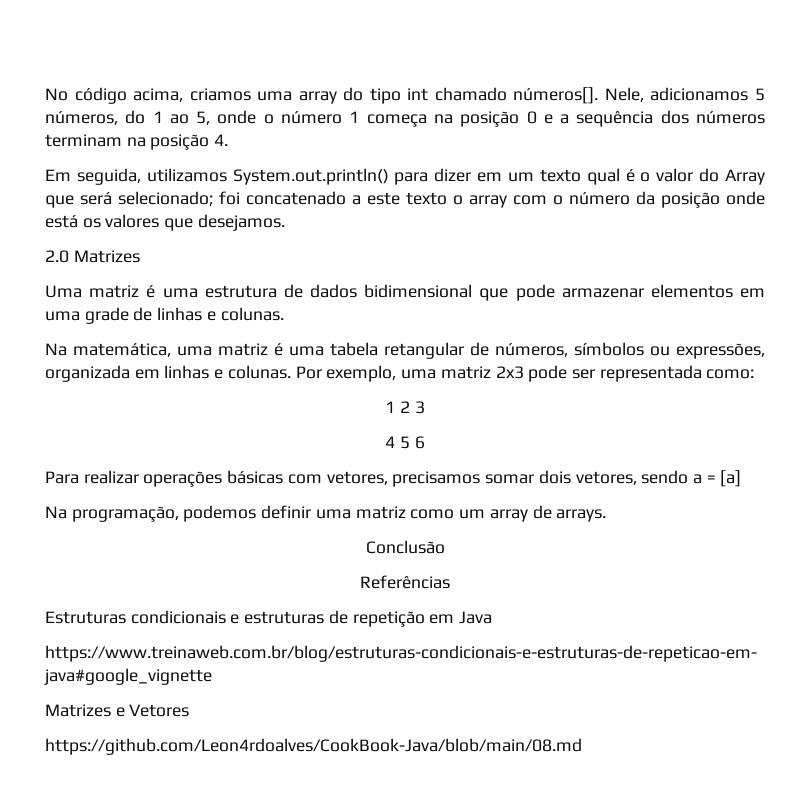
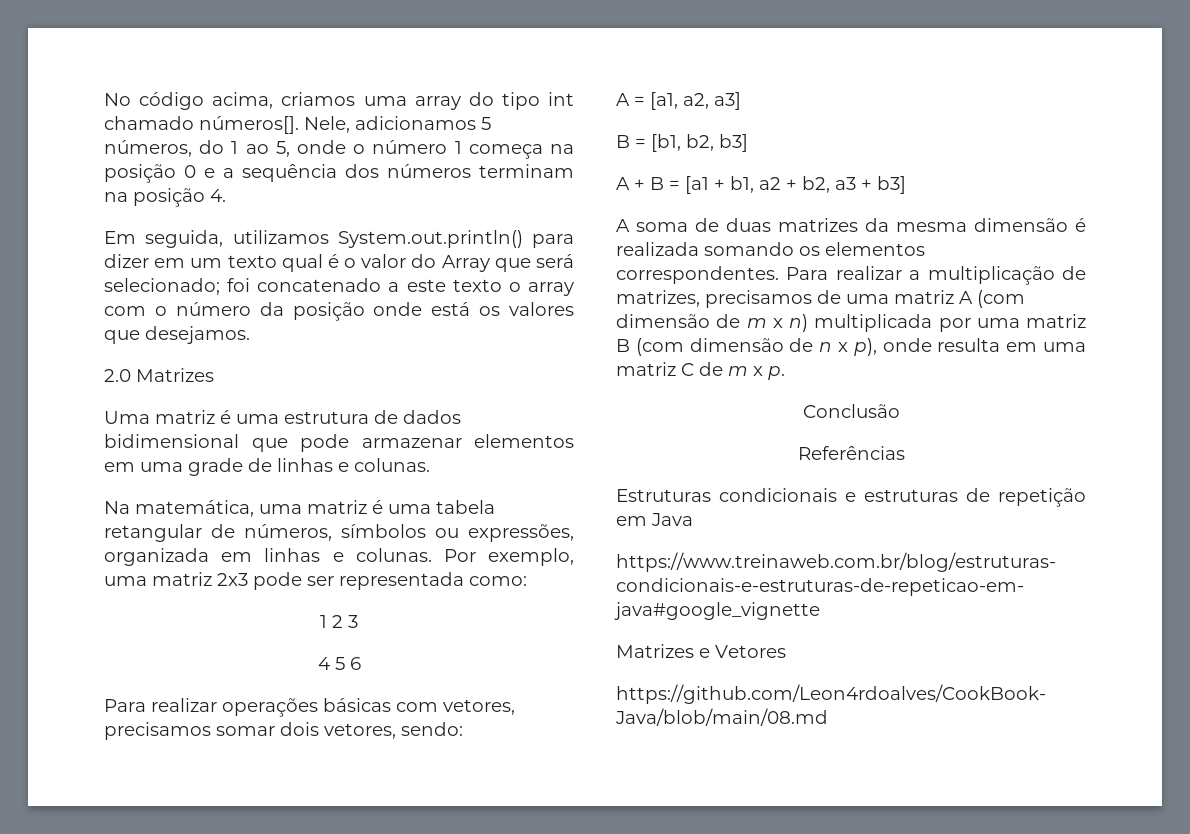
- Para realizar operações básicas com vetores, precisamos somar dois vetores, sendo a = [a]
- Na programação, podemos definir uma matriz como um array de arrays.
+ Para realizar operações básicas com vetores, precisamos somar dois vetores, sendo:
+ A = [a1, a2, a3]
+ B = [b1, b2, b3]
+ A + B = [a1 + b1, a2 + b2, a3 + b3]
+ A soma de duas matrizes da mesma dimensão é realizada somando os elementos correspondentes. Para realizar a multiplicação de matrizes, precisamos de uma matriz A (com dimensão de m x n) multiplicada por uma matriz B (com dimensão de n x p), onde resulta em uma matriz C de m x p.

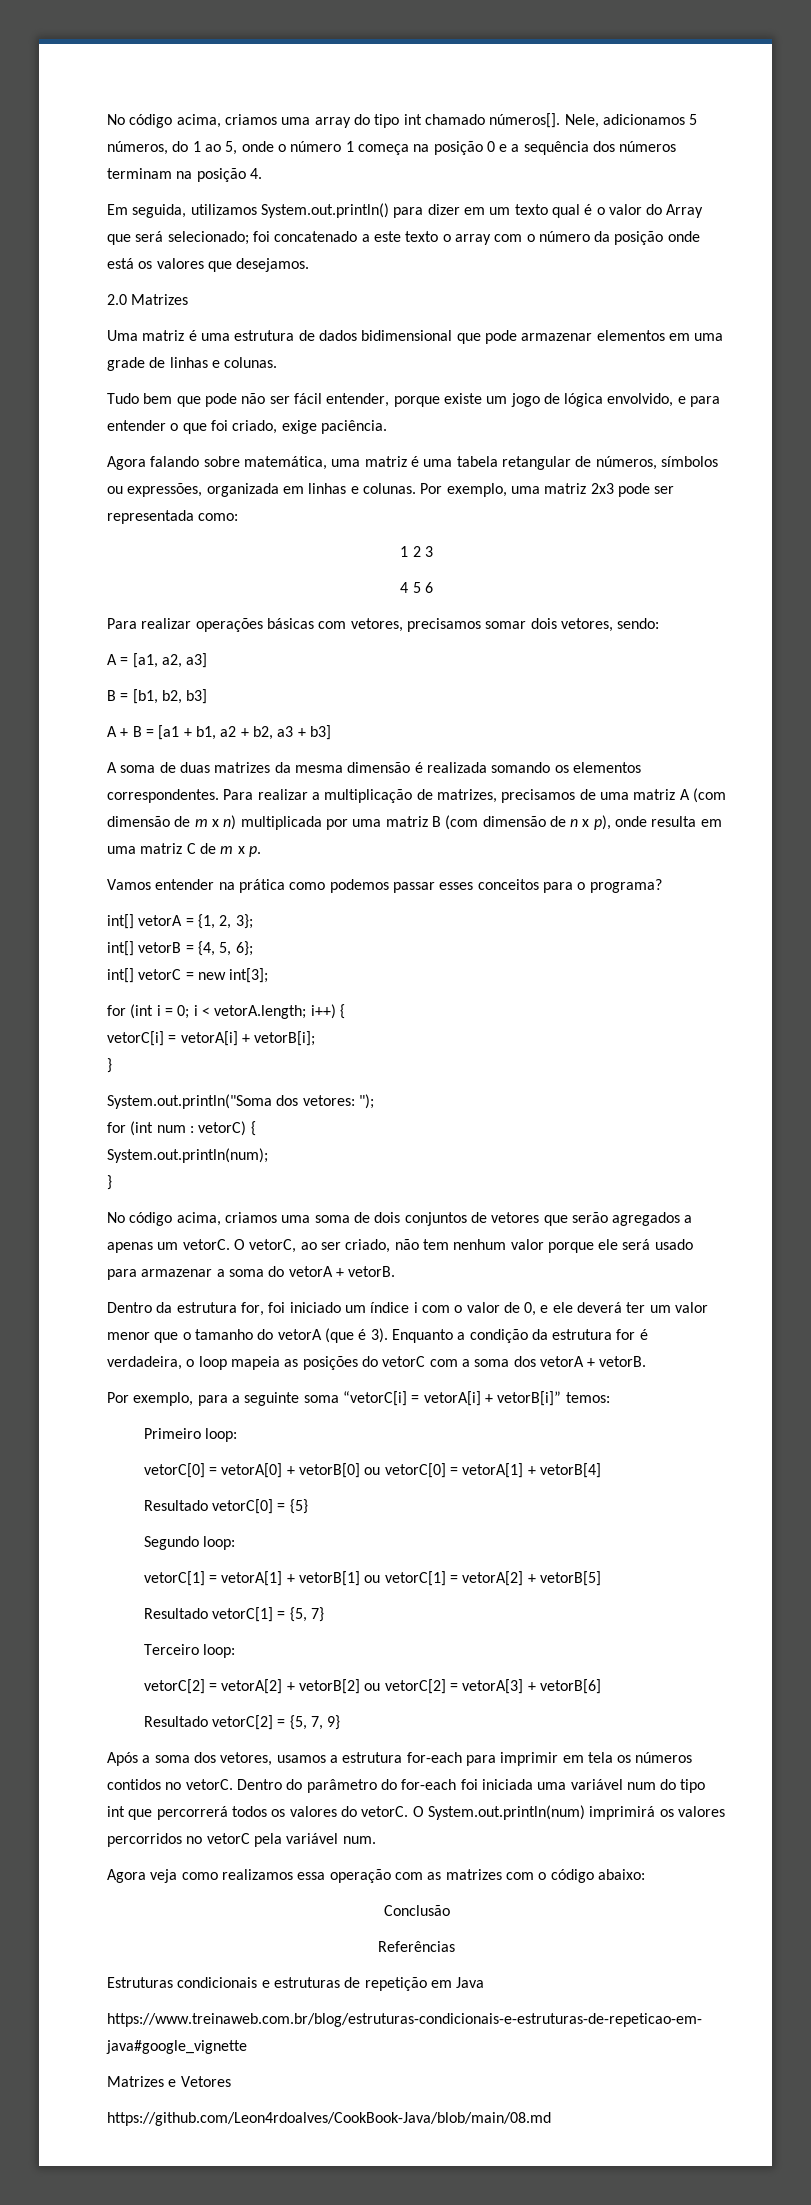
- Na matemática, uma matriz é uma tabela retangular de números, símbolos ou expressões, organizada em linhas e colunas.
+ Tudo bem que pode não ser fácil entender, porque existe um jogo de lógica envolvido, e para entender o que foi criado, exige paciência.
+ Agora falando sobre matemática, uma matriz é uma tabela retangular de números, símbolos ou expressões, organizada em linhas e colunas.
+ Vamos entender na prática como podemos passar esses conceitos para o programa?
+ int[] vetorA = {1, 2, 3};
+ int[] vetorB = {4, 5, 6};
+ int[] vetorC = new int[3];
+ for (int i = 0; i < vetorA.length; i++) {
+ vetorC[i] = vetorA[i] + vetorB[i];
+ }
+ System.out.println("Soma dos vetores: ");
+ for (int num : vetorC) {
+ System.out.println(num);
+ }
+ No código acima, criamos uma soma de dois conjuntos de vetores que serão agregados a apenas um vetorC. O vetorC, ao ser criado, não tem nenhum valor porque ele será usado para armazenar a soma do vetorA + vetorB.
+ Dentro da estrutura for, foi iniciado um índice i com o valor de 0, e ele deverá ter um valor menor que o tamanho do vetorA (que é 3). Enquanto a condição da estrutura for é verdadeira, o loop mapeia as posições do vetorC com a soma dos vetorA + vetorB.
+ Por exemplo, para a seguinte soma “vetorC[i] = vetorA[i] + vetorB[i]” temos:
+ Primeiro loop:
+ vetorC[0] = vetorA[0] + vetorB[0] ou vetorC[0] = vetorA[1] + vetorB[4]
+ Resultado vetorC[0] = {5}
+ Segundo loop:
+ vetorC[1] = vetorA[1] + vetorB[1] ou vetorC[1] = vetorA[2] + vetorB[5]
+ Resultado vetorC[1] = {5, 7}
+ Terceiro loop:
+ vetorC[2] = vetorA[2] + vetorB[2] ou vetorC[2] = vetorA[3] + vetorB[6]
+ Resultado vetorC[2] = {5, 7, 9}
+ Após a soma dos vetores, usamos a estrutura for-each para imprimir em tela os números contidos no vetorC. Dentro do parâmetro do for-each foi iniciada uma variável num do tipo int que percorrerá todos os valores do vetorC. O System.out.println(num) imprimirá os valores percorridos no vetorC pela variável num.
+ Agora veja como realizamos essa operação com as matrizes com o código abaixo:

